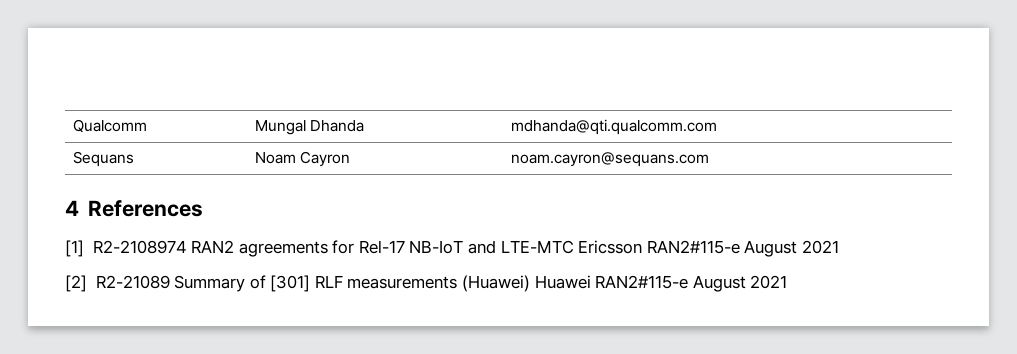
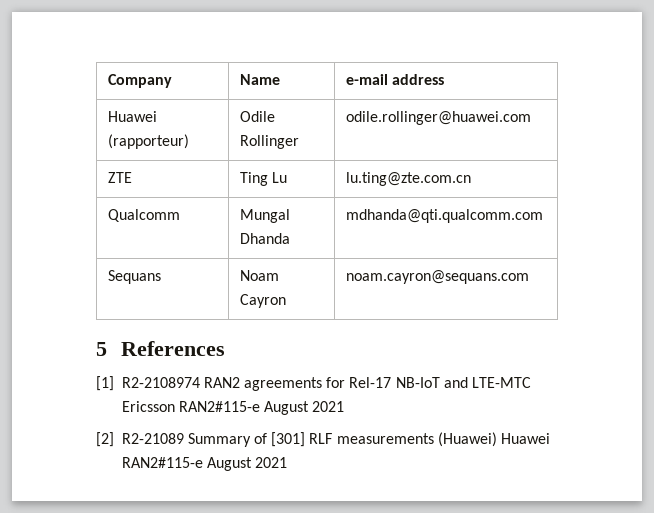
+ Company | Name | e-mail address
+ Huawei (rapporteur) | Odile Rollinger | odile.rollinger@huawei.com
+ ZTE | Ting Lu | lu.ting@zte.com.cn
- 4 References
+ 5 References

